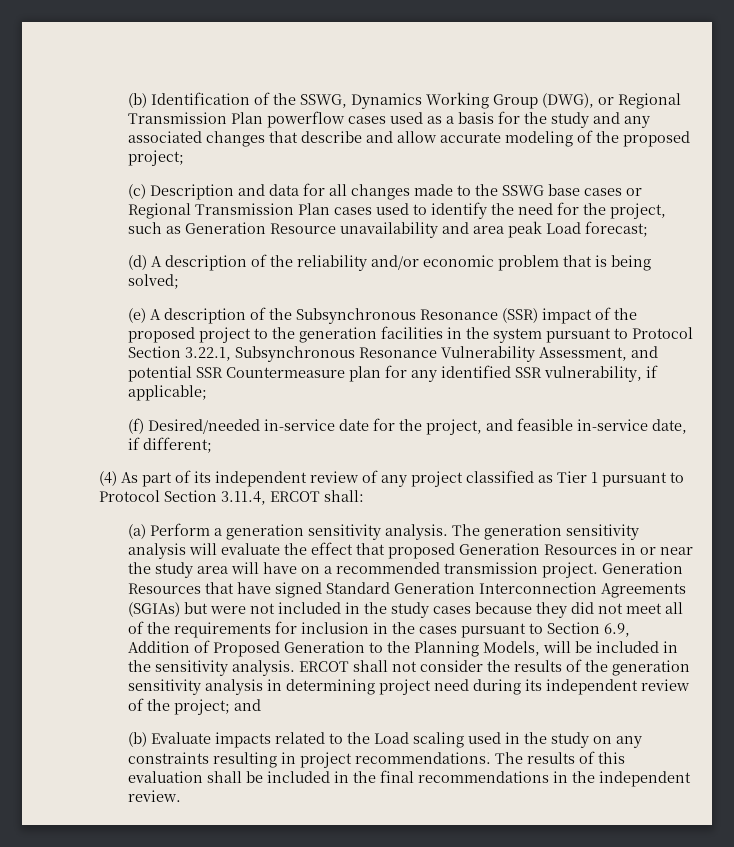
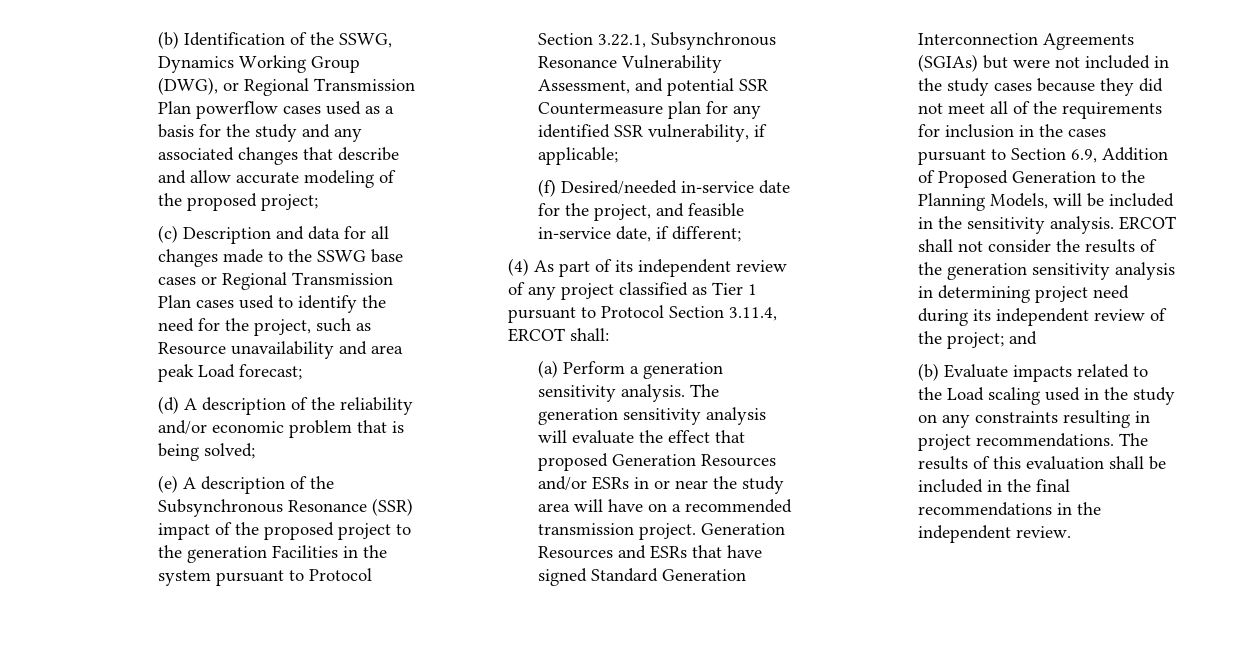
- (c) Description and data for all changes made to the SSWG base cases or Regional Transmission Plan cases used to identify the need for the project, such as Generation Resource unavailability and area peak Load forecast;
+ (c) Description and data for all changes made to the SSWG base cases or Regional Transmission Plan cases used to identify the need for the project, such as Resource unavailability and area peak Load forecast;
- (e) A description of the Subsynchronous Resonance (SSR) impact of the proposed project to the generation facilities in the system pursuant to Protocol Section 3.22.1, Subsynchronous Resonance Vulnerability Assessment, and potential SSR Countermeasure plan for any identified SSR vulnerability, if applicable;
+ (e) A description of the Subsynchronous Resonance (SSR) impact of the proposed project to the generation Facilities in the system pursuant to Protocol Section 3.22.1, Subsynchronous Resonance Vulnerability Assessment, and potential SSR Countermeasure plan for any identified SSR vulnerability, if applicable;
- The generation sensitivity analysis will evaluate the effect that proposed Generation Resources in or near the study area will have on a recommended transmission project.
+ The generation sensitivity analysis will evaluate the effect that proposed Generation Resources and/or ESRs in or near the study area will have on a recommended transmission project.
- Generation Resources that have signed Standard Generation Interconnection Agreements (SGIAs) but were not included in the study cases because they did not meet all of the requirements for inclusion in the cases pursuant to Section 6.9, Addition of Proposed Generation to the Planning Models, will be included in the sensitivity analysis.
+ Generation Resources and ESRs that have signed Standard Generation Interconnection Agreements (SGIAs) but were not included in the study cases because they did not meet all of the requirements for inclusion in the cases pursuant to Section 6.9, Addition of Proposed Generation to the Planning Models, will be included in the sensitivity analysis.

